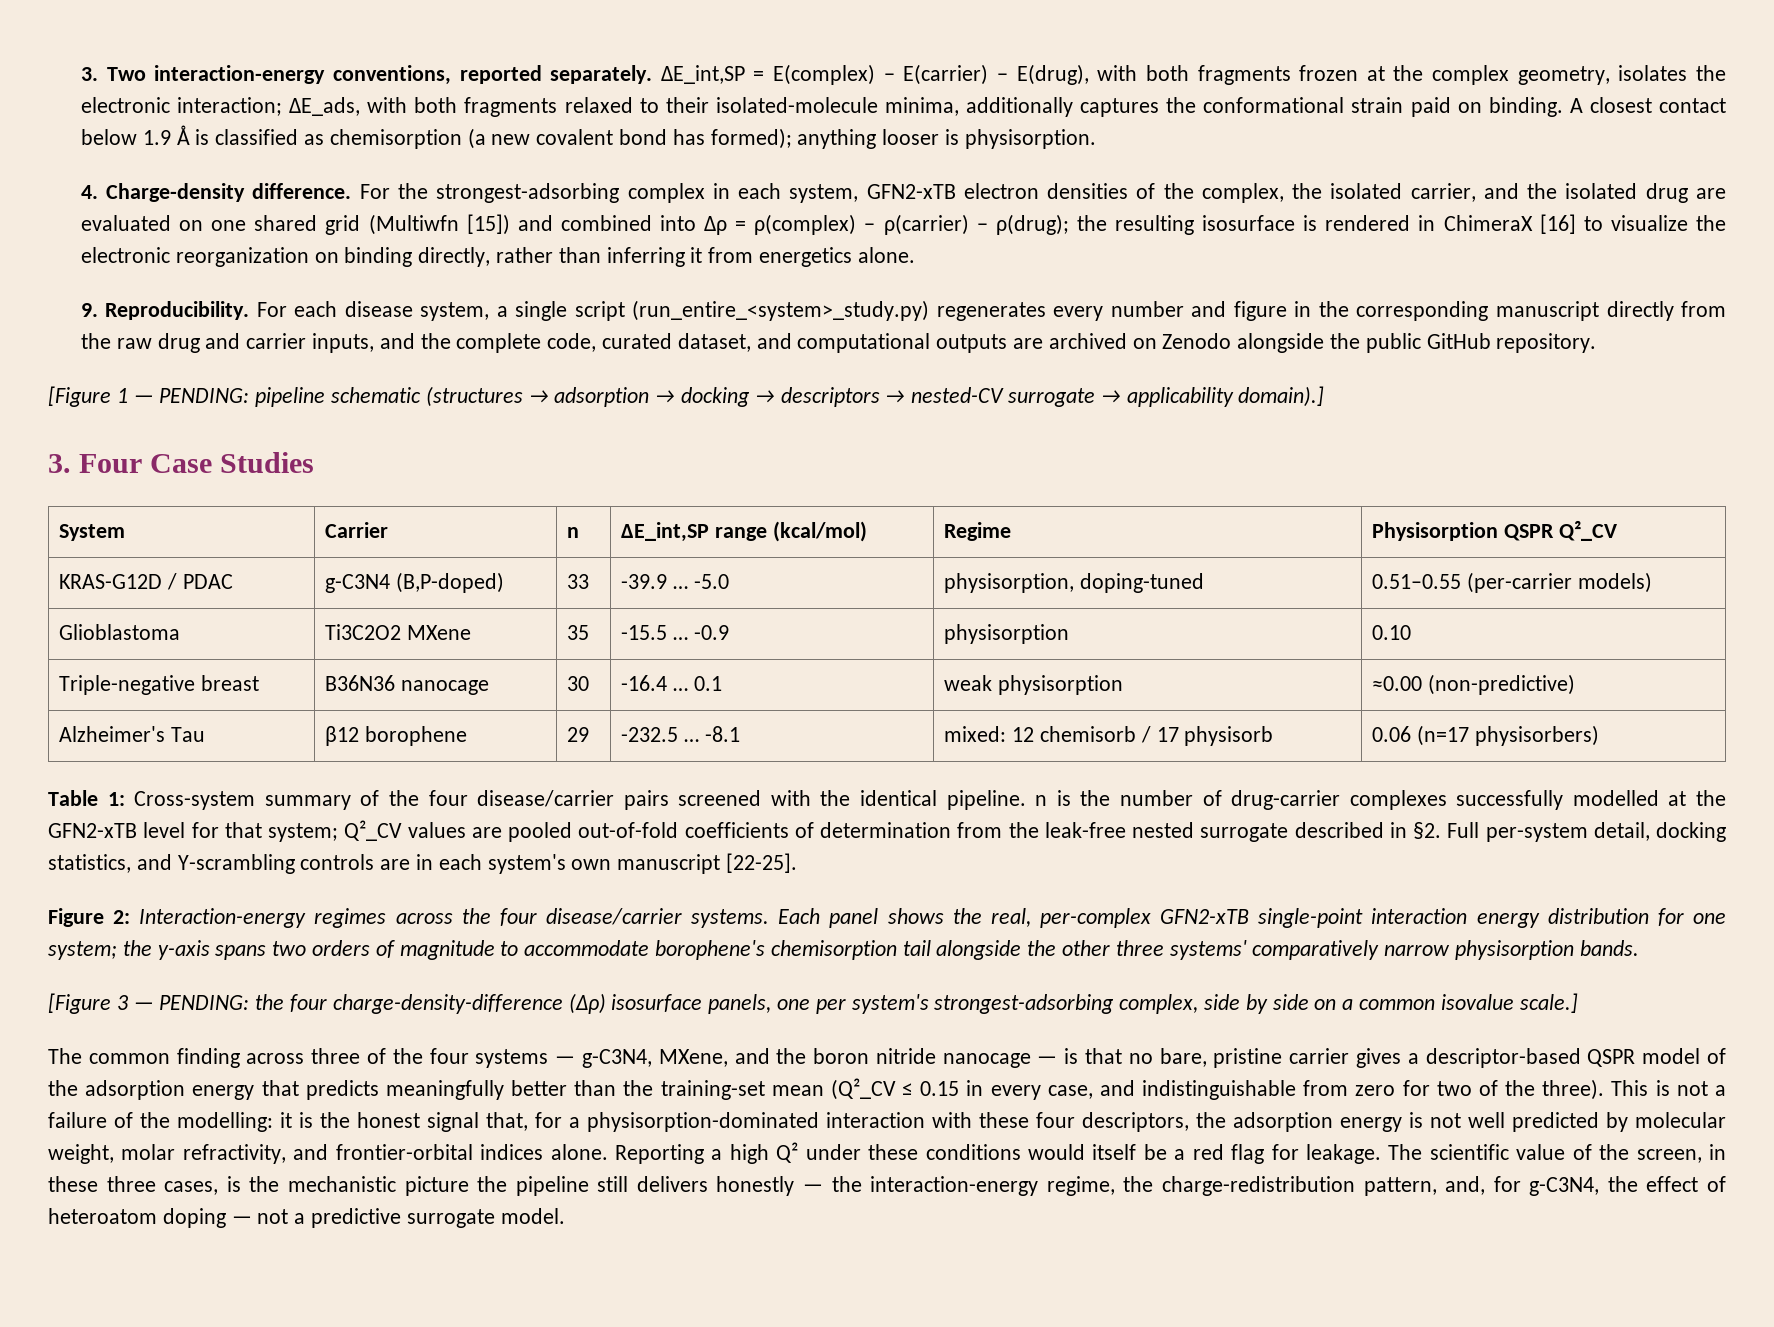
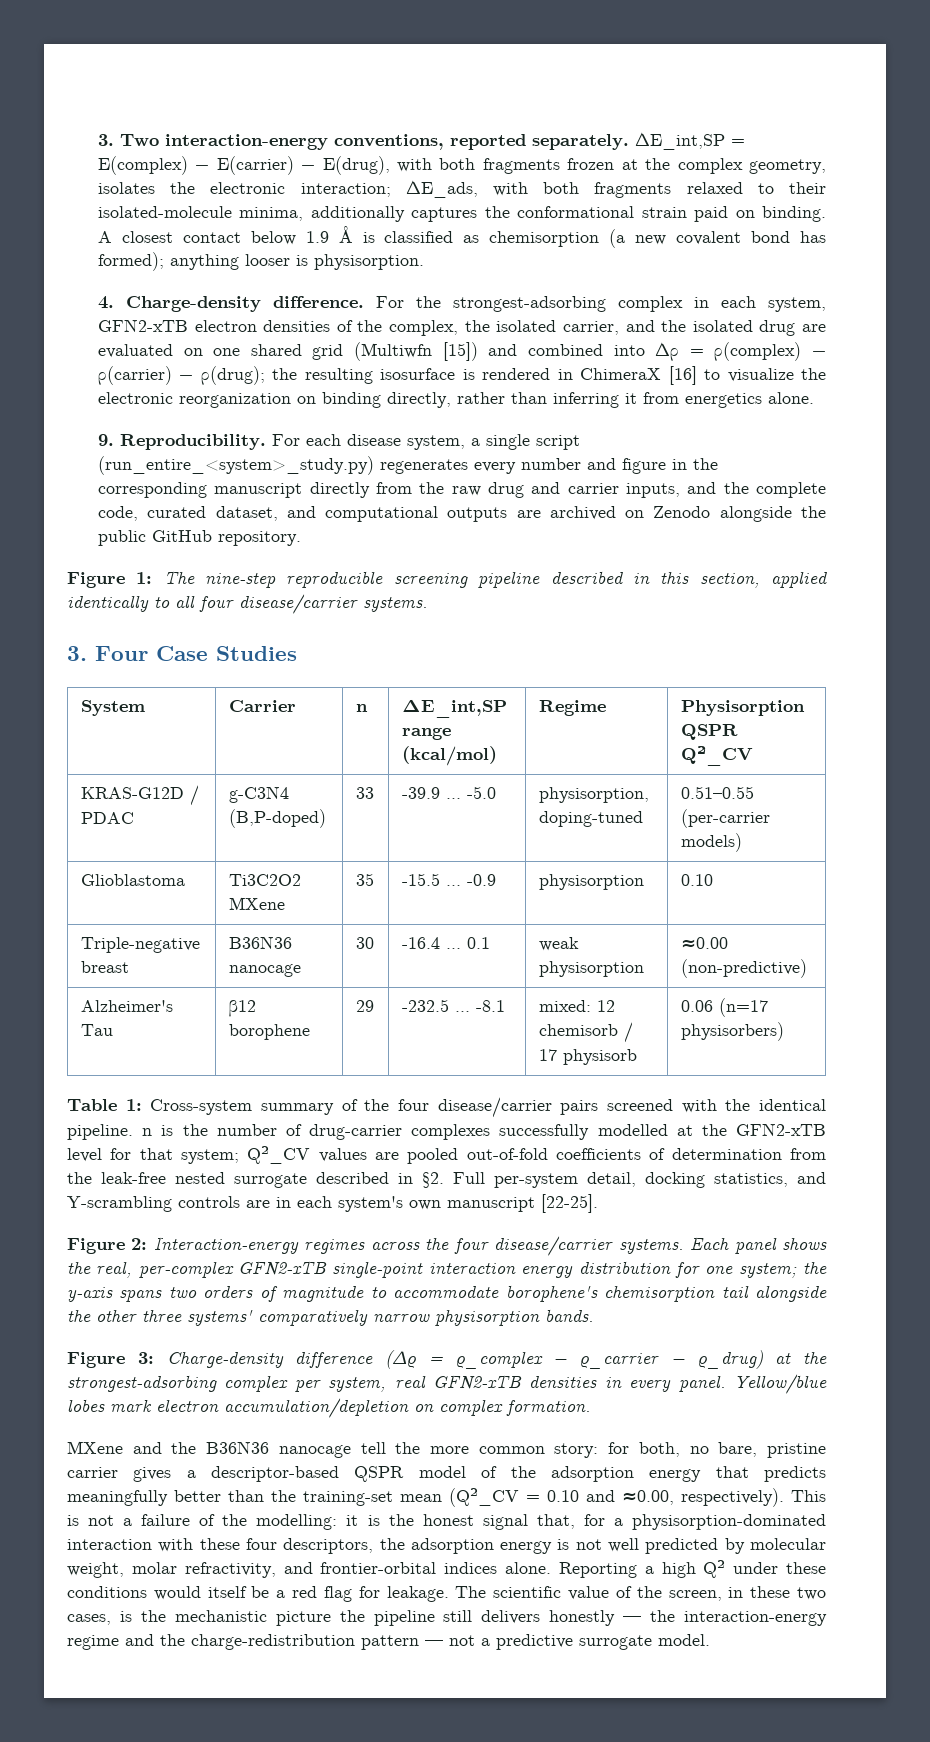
- [Figure 1 — PENDING: pipeline schematic (structures → adsorption → docking → descriptors → nested-CV surrogate → applicability domain).]
+ Figure 1: The nine-step reproducible screening pipeline described in this section, applied identically to all four disease/carrier systems.
- [Figure 3 — PENDING: the four charge-density-difference (Δρ) isosurface panels, one per system's strongest-adsorbing complex, side by side on a common isovalue scale.]
- The common finding across three of the four systems — g-C3N4, MXene, and the boron nitride nanocage — is that no bare, pristine carrier gives a descriptor-based QSPR model of the adsorption energy that predicts meaningfully better than the training-set mean (Q²_CV ≤ 0.15 in every case, and indistinguishable from zero for two of the three).
+ Figure 3: Charge-density difference (Δρ = ρ_complex − ρ_carrier − ρ_drug) at the strongest-adsorbing complex per system, real GFN2-xTB densities in every panel. Yellow/blue lobes mark electron accumulation/depletion on complex formation.
+ MXene and the B36N36 nanocage tell the more common story: for both, no bare, pristine carrier gives a descriptor-based QSPR model of the adsorption energy that predicts meaningfully better than the training-set mean (Q²_CV = 0.10 and ≈0.00, respectively).
- The scientific value of the screen, in these three cases, is the mechanistic picture the pipeline still delivers honestly — the interaction-energy regime, the charge-redistribution pattern, and, for g-C3N4, the effect of heteroatom doping — not a predictive surrogate model.
+ The scientific value of the screen, in these two cases, is the mechanistic picture the pipeline still delivers honestly — the interaction-energy regime and the charge-redistribution pattern — not a predictive surrogate model.

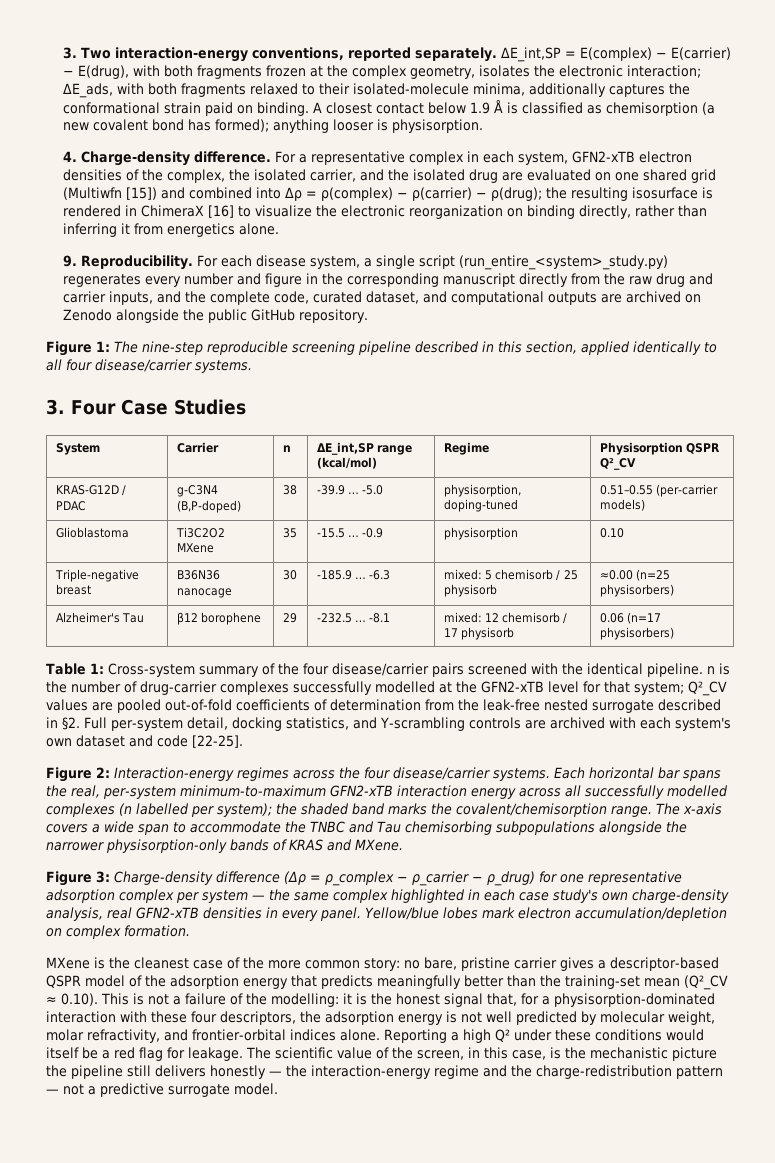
- For the strongest-adsorbing complex in each system, GFN2-xTB electron densities of the complex, the isolated carrier, and the isolated drug are evaluated on one shared grid (Multiwfn [15]) and combined into Δρ = ρ(complex) − ρ(carrier) − ρ(drug); the resulting isosurface is rendered in ChimeraX [16] to visualize the electronic reorganization on binding directly, rather than inferring it from energetics alone.
+ For a representative complex in each system, GFN2-xTB electron densities of the complex, the isolated carrier, and the isolated drug are evaluated on one shared grid (Multiwfn [15]) and combined into Δρ = ρ(complex) − ρ(carrier) − ρ(drug); the resulting isosurface is rendered in ChimeraX [16] to visualize the electronic reorganization on binding directly, rather than inferring it from energetics alone.
- KRAS-G12D / PDAC | g-C3N4 (B,P-doped) | 33 | -39.9 … -5.0 | physisorption, doping-tuned | 0.51–0.55 (per-carrier models)
+ KRAS-G12D / PDAC | g-C3N4 (B,P-doped) | 38 | -39.9 … -5.0 | physisorption, doping-tuned | 0.51–0.55 (per-carrier models)
- Triple-negative breast | B36N36 nanocage | 30 | -16.4 … 0.1 | weak physisorption | ≈0.00 (non-predictive)
+ Triple-negative breast | B36N36 nanocage | 30 | -185.9 … -6.3 | mixed: 5 chemisorb / 25 physisorb | ≈0.00 (n=25 physisorbers)
- Full per-system detail, docking statistics, and Y-scrambling controls are in each system's own manuscript [22-25].
+ Full per-system detail, docking statistics, and Y-scrambling controls are archived with each system's own dataset and code [22-25].
- Each panel shows the real, per-complex GFN2-xTB single-point interaction energy distribution for one system; the y-axis spans two orders of magnitude to accommodate borophene's chemisorption tail alongside the other three systems' comparatively narrow physisorption bands.
+ Each horizontal bar spans the real, per-system minimum-to-maximum GFN2-xTB interaction energy across all successfully modelled complexes (n labelled per system); the shaded band marks the covalent/chemisorption range. The x-axis covers a wide span to accommodate the TNBC and Tau chemisorbing subpopulations alongside the narrower physisorption-only bands of KRAS and MXene.
- Figure 3: Charge-density difference (Δρ = ρ_complex − ρ_carrier − ρ_drug) at the strongest-adsorbing complex per system, real GFN2-xTB densities in every panel.
+ Figure 3: Charge-density difference (Δρ = ρ_complex − ρ_carrier − ρ_drug) for one representative adsorption complex per system — the same complex highlighted in each case study's own charge-density analysis, real GFN2-xTB densities in every panel.
- MXene and the B36N36 nanocage tell the more common story:
+ MXene is the cleanest case of the more common story:
- for both, no bare, pristine carrier gives a descriptor-based QSPR model of the adsorption energy that predicts meaningfully better than the training-set mean (Q²_CV = 0.10 and ≈0.00, respectively). This is not a failure of the modelling:
+ no bare, pristine carrier gives a descriptor-based QSPR model of the adsorption energy that predicts meaningfully better than the training-set mean (Q²_CV ≈ 0.10). This is not a failure of the modelling:
- The scientific value of the screen, in these two cases, is the mechanistic picture the pipeline still delivers honestly — the interaction-energy regime and the charge-redistribution pattern — not a predictive surrogate model.
+ The scientific value of the screen, in this case, is the mechanistic picture the pipeline still delivers honestly — the interaction-energy regime and the charge-redistribution pattern — not a predictive surrogate model.

